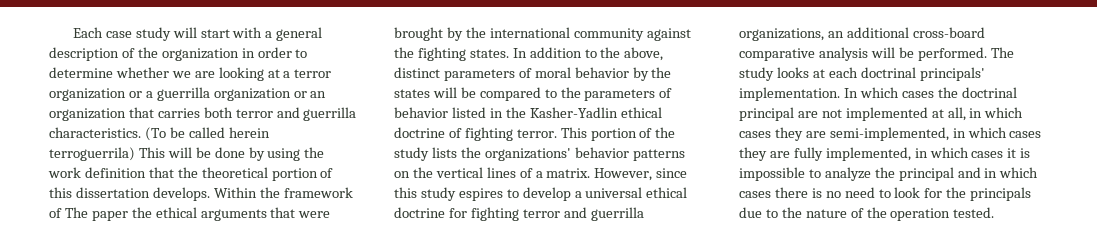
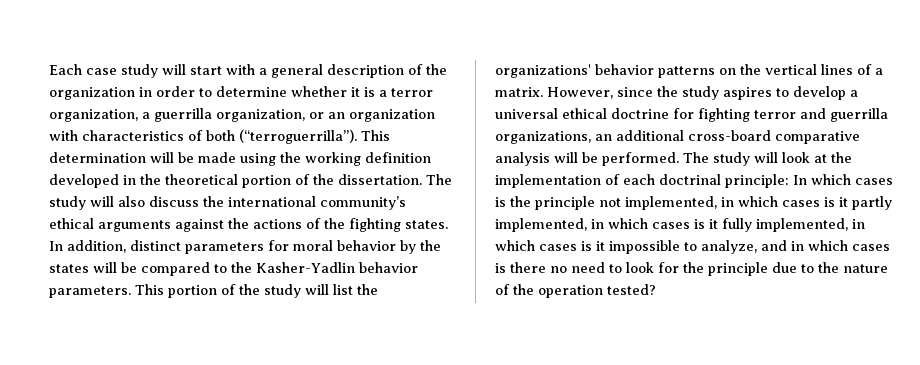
- Each case study will start with a general description of the organization in order to determine whether we are looking at a terror organization or a guerrilla organization or an organization that carries both terror and guerrilla characteristics. (To be called herein terroguerrila) This will be done by using the work definition that the theoretical portion of this dissertation develops. Within the framework of The paper the ethical arguments that were brought by the international community against the fighting states. In addition to the above, distinct parameters of moral behavior by the states will be compared to the parameters of behavior listed in the Kasher-Yadlin ethical doctrine of fighting terror.
+ Each case study will start with a general description of the organization in order to determine whether it is a terror organization, a guerrilla organization, or an organization with characteristics of both (“terroguerrilla”). This determination will be made using the working definition developed in the theoretical portion of the dissertation. The study will also discuss the international community’s ethical arguments against the actions of the fighting states. In addition, distinct parameters for moral behavior by the states will be compared to the Kasher-Yadlin behavior parameters.
- This portion of the study lists the organizations' behavior patterns on the vertical lines of a matrix.
+ This portion of the study will list the organizations' behavior patterns on the vertical lines of a matrix.
- However, since this study espires to develop a universal ethical doctrine for fighting terror and guerrilla organizations, an additional cross-board comparative analysis will be performed.
+ However, since the study aspires to develop a universal ethical doctrine for fighting terror and guerrilla organizations, an additional cross-board comparative analysis will be performed.
- The study looks at each doctrinal principals' implementation. In which cases the doctrinal principal are not implemented at all, in which cases they are semi-implemented, in which cases they are fully implemented, in which cases it is impossible to analyze the principal and in which cases there is no need to look for the principals due to the nature of the operation tested.
+ The study will look at the implementation of each doctrinal principle: In which cases is the principle not implemented, in which cases is it partly implemented, in which cases is it fully implemented, in which cases is it impossible to analyze, and in which cases is there no need to look for the principle due to the nature of the operation tested?

